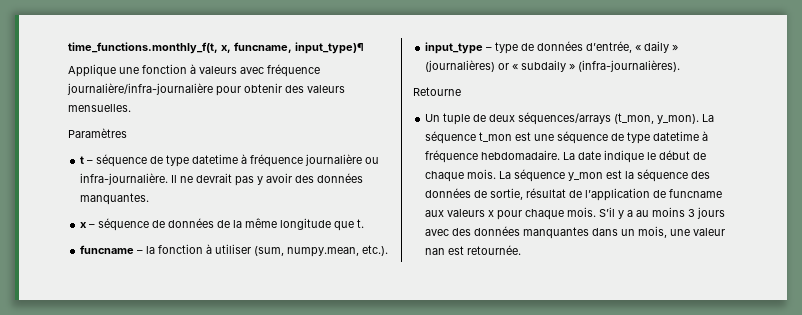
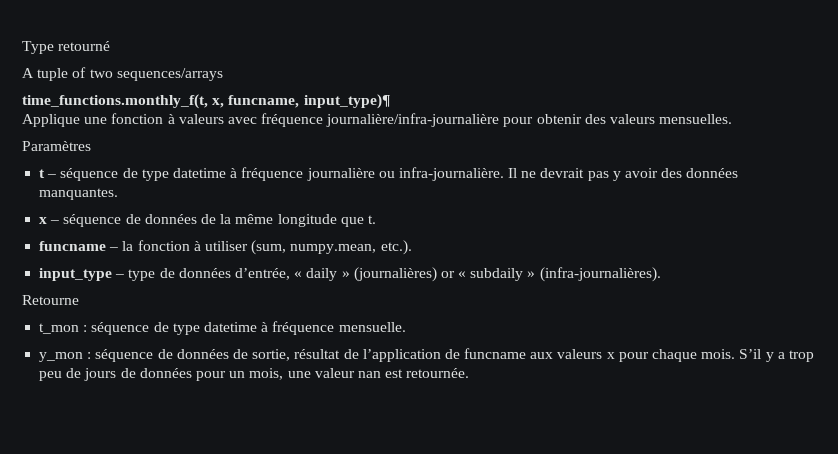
+ Type retourné
+ A tuple of two sequences/arrays
- Un tuple de deux séquences/arrays (t_mon, y_mon). La séquence t_mon est une séquence de type datetime à fréquence hebdomadaire. La date indique le début de chaque mois. La séquence y_mon est la séquence des données de sortie, résultat de l’application de funcname aux valeurs x pour chaque mois.
+ t_mon : séquence de type datetime à fréquence mensuelle.
+ y_mon : séquence de données de sortie, résultat de l’application de funcname aux valeurs x pour chaque mois.
- S’il y a au moins 3 jours avec des données manquantes dans un mois, une valeur nan est retournée.
+ S’il y a trop peu de jours de données pour un mois, une valeur nan est retournée.

